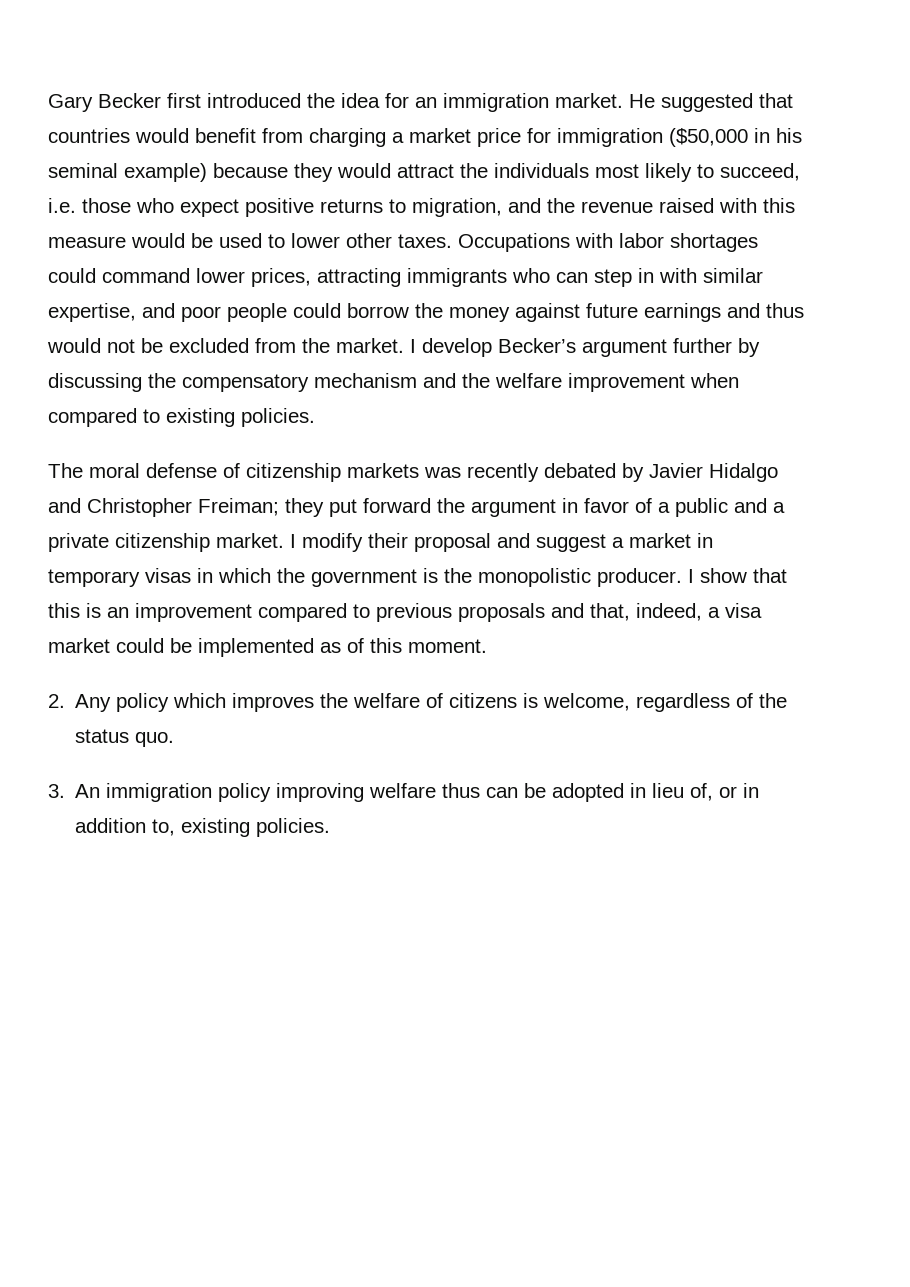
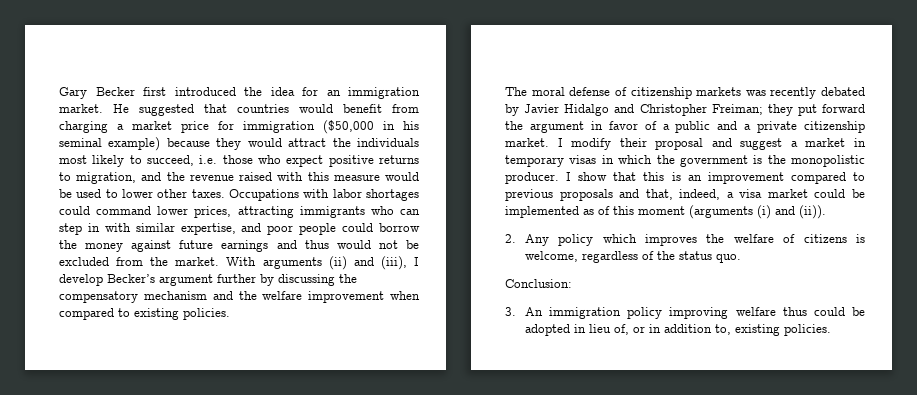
- I develop Becker’s argument further by discussing the compensatory mechanism and the welfare improvement when compared to existing policies.
+ With arguments (ii) and (iii), I develop Becker’s argument further by discussing the compensatory mechanism and the welfare improvement when compared to existing policies.
- I show that this is an improvement compared to previous proposals and that, indeed, a visa market could be implemented as of this moment.
+ I show that this is an improvement compared to previous proposals and that, indeed, a visa market could be implemented as of this moment (arguments (i) and (ii)).
+ Conclusion:
- 3. An immigration policy improving welfare thus can be adopted in lieu of, or in addition to, existing policies.
+ 3. An immigration policy improving welfare thus could be adopted in lieu of, or in addition to, existing policies.

